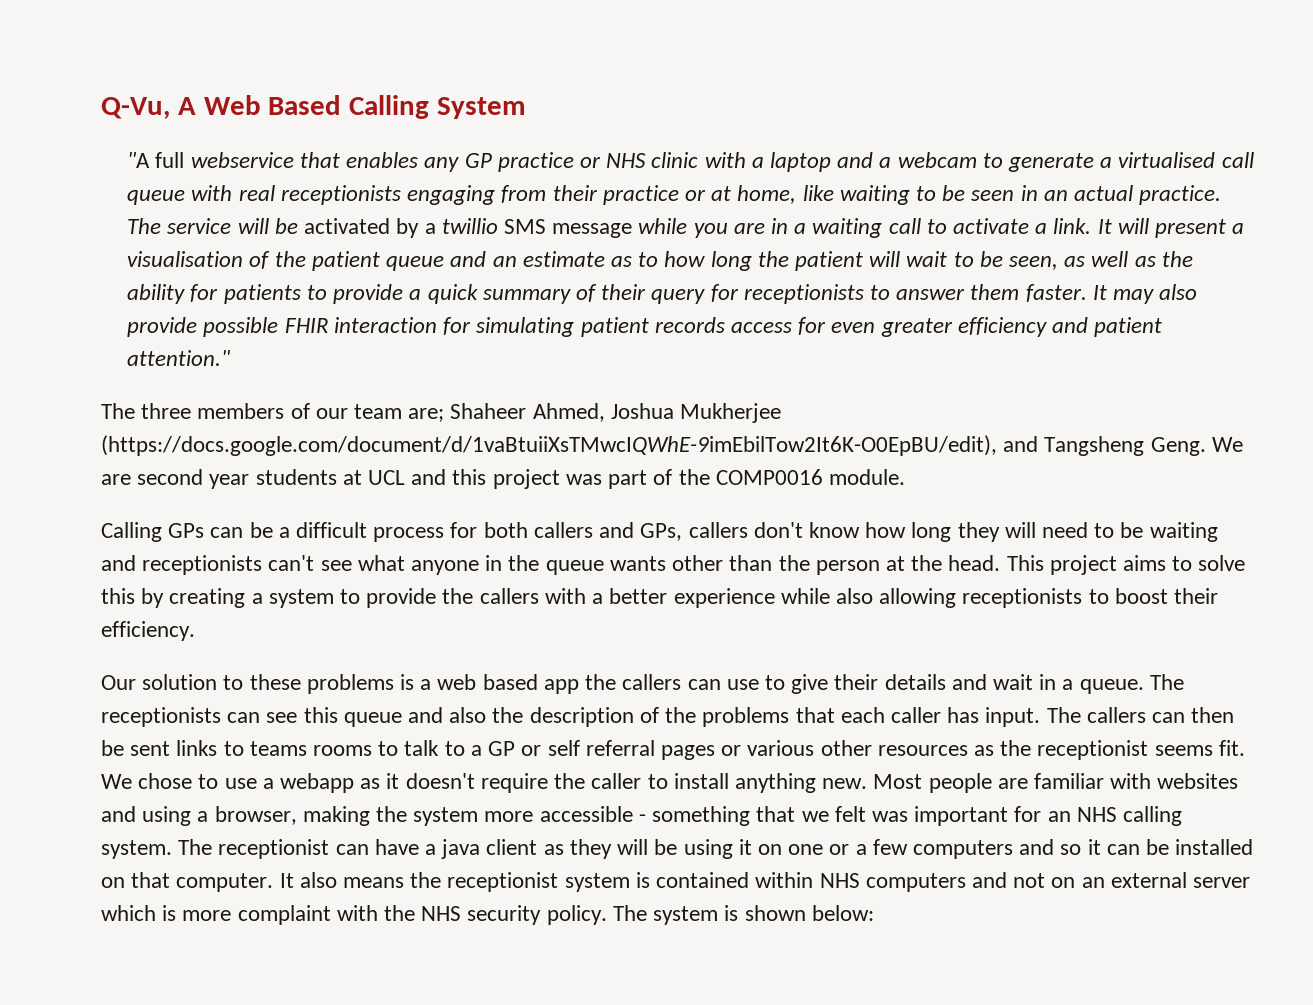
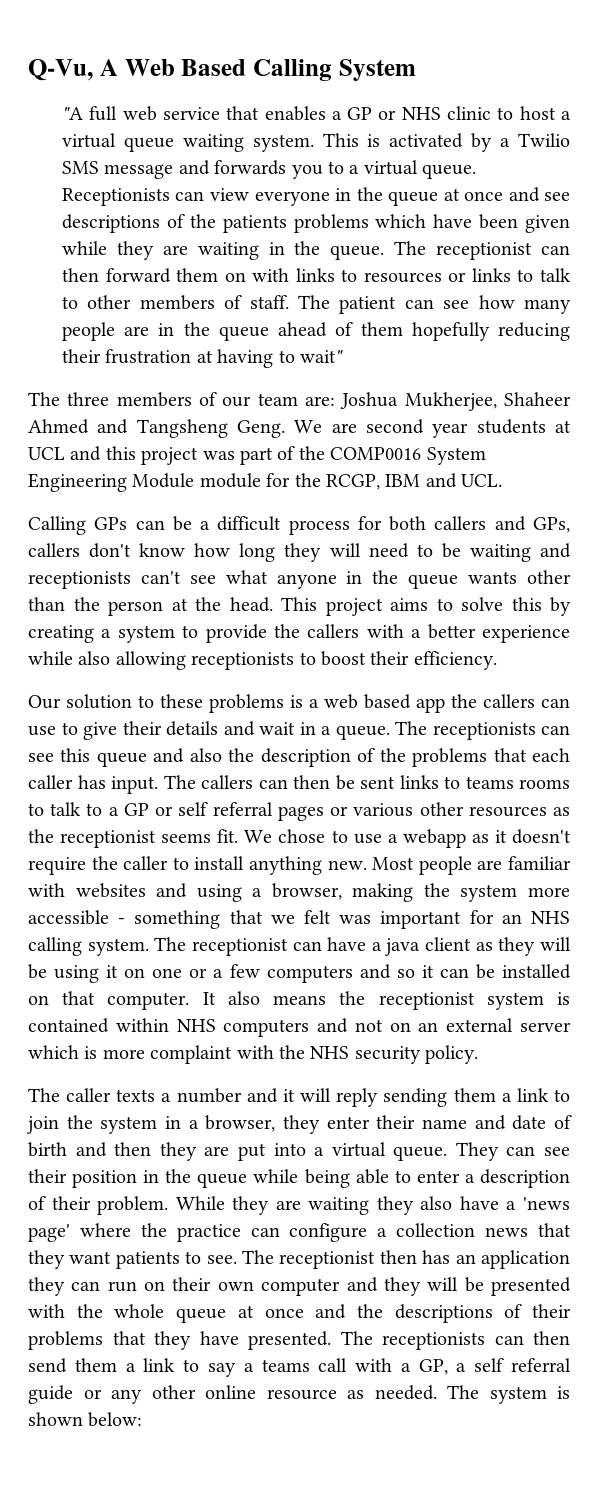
- "A full webservice that enables any GP practice or NHS clinic with a laptop and a webcam to generate a virtualised call queue with real receptionists engaging from their practice or at home, like waiting to be seen in an actual practice. The service will be activated by a twillio SMS message while you are in a waiting call to activate a link. It will present a visualisation of the patient queue and an estimate as to how long the patient will wait to be seen, as well as the ability for patients to provide a quick summary of their query for receptionists to answer them faster. It may also provide possible FHIR interaction for simulating patient records access for even greater efficiency and patient attention."
+ "A full web service that enables a GP or NHS clinic to host a virtual queue waiting system. This is activated by a Twilio SMS message and forwards you to a virtual queue. Receptionists can view everyone in the queue at once and see descriptions of the patients problems which have been given while they are waiting in the queue. The receptionist can then forward them on with links to resources or links to talk to other members of staff. The patient can see how many people are in the queue ahead of them hopefully reducing their frustration at having to wait"
- The three members of our team are; Shaheer Ahmed, Joshua Mukherjee (https://docs.google.com/document/d/1vaBtuiiXsTMwcIQWhE-9imEbilTow2It6K-O0EpBU/edit), and Tangsheng Geng.
+ The three members of our team are: Joshua Mukherjee, Shaheer Ahmed and Tangsheng Geng.
- We are second year students at UCL and this project was part of the COMP0016 module.
+ We are second year students at UCL and this project was part of the COMP0016 System Engineering Module module for the RCGP, IBM and UCL.
- It also means the receptionist system is contained within NHS computers and not on an external server which is more complaint with the NHS security policy. The system is shown below:
+ It also means the receptionist system is contained within NHS computers and not on an external server which is more complaint with the NHS security policy.
+ The caller texts a number and it will reply sending them a link to join the system in a browser, they enter their name and date of birth and then they are put into a virtual queue. They can see their position in the queue while being able to enter a description of their problem. While they are waiting they also have a 'news page' where the practice can configure a collection news that they want patients to see. The receptionist then has an application they can run on their own computer and they will be presented with the whole queue at once and the descriptions of their problems that they have presented. The receptionists can then send them a link to say a teams call with a GP, a self referral guide or any other online resource as needed. The system is shown below:

